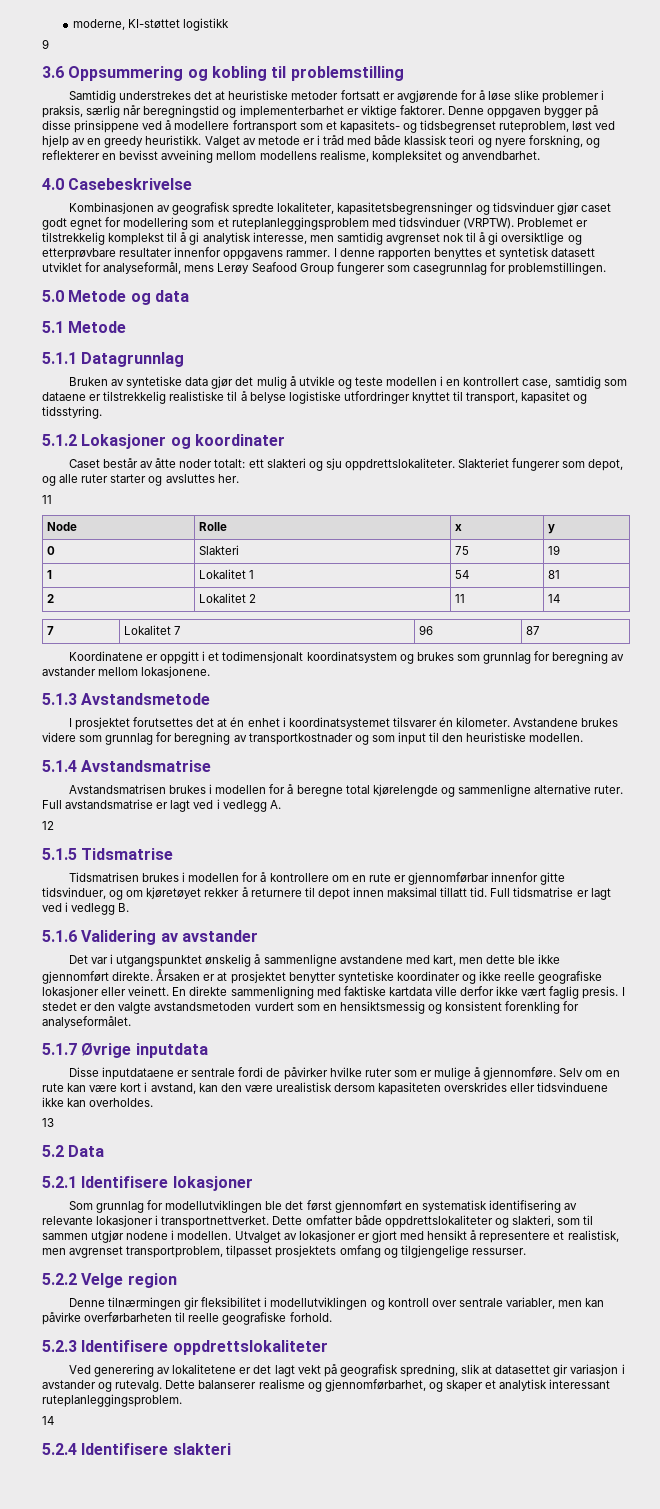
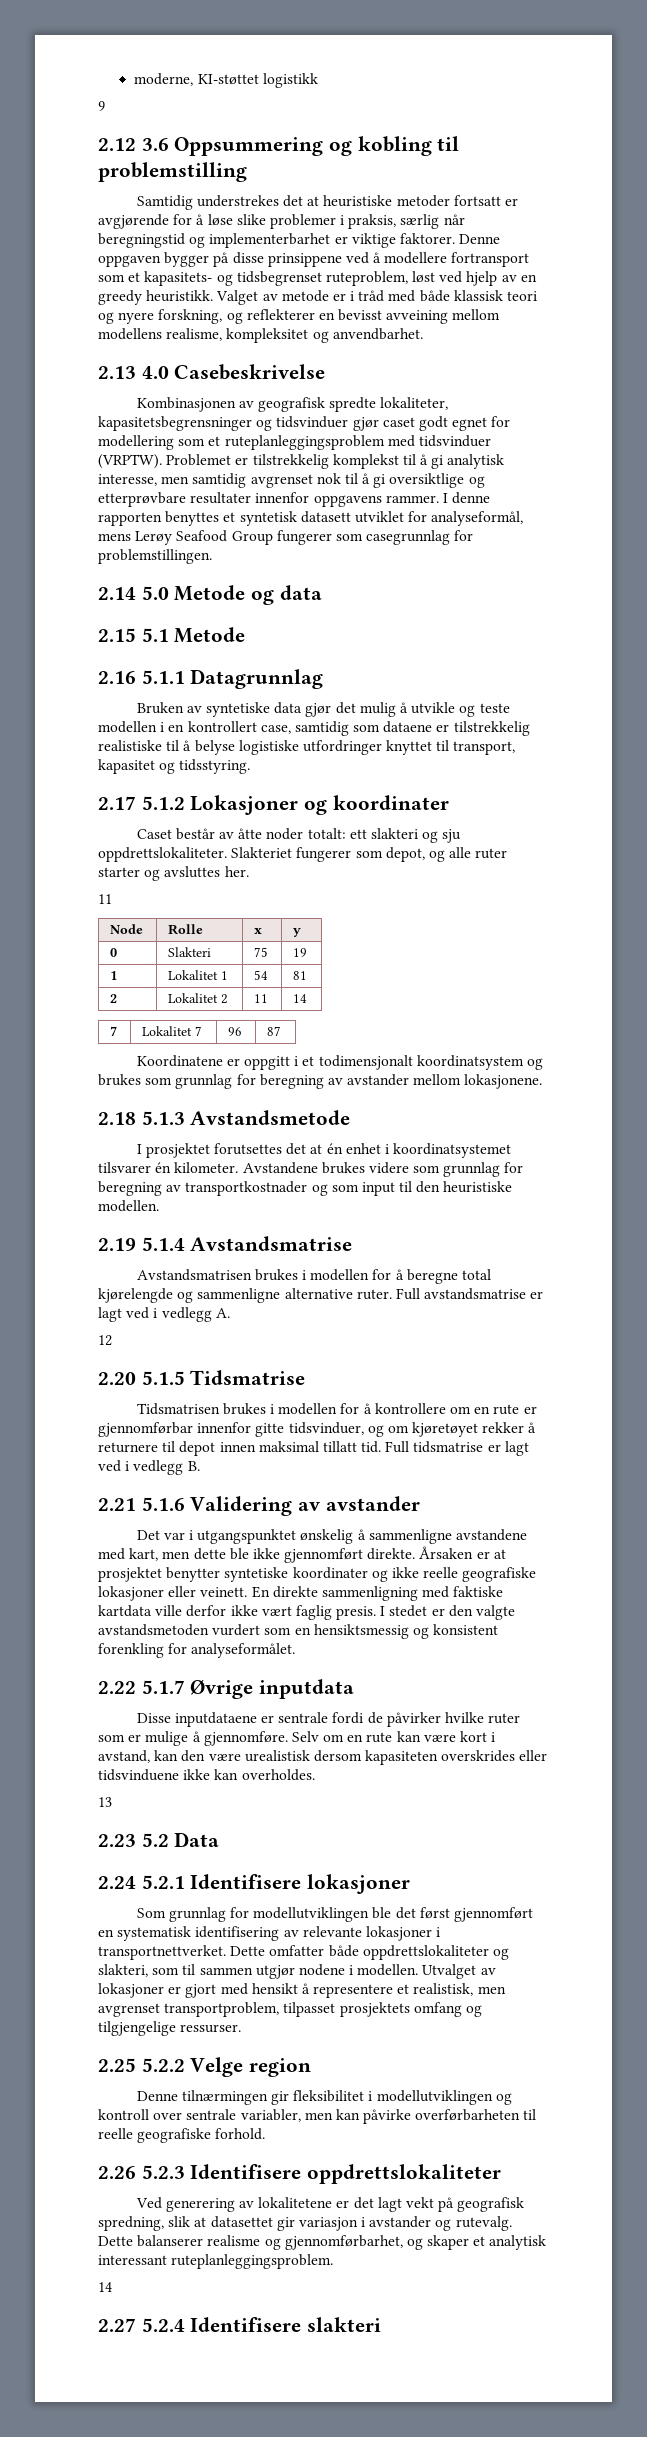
- 3.6 Oppsummering og kobling til problemstilling
+ 2.12 3.6 Oppsummering og kobling til problemstilling
- 4.0 Casebeskrivelse
+ 2.13 4.0 Casebeskrivelse
- 5.0 Metode og data
+ 2.14 5.0 Metode og data
- 5.1 Metode
+ 2.15 5.1 Metode
- 5.1.1 Datagrunnlag
+ 2.16 5.1.1 Datagrunnlag
- 5.1.2 Lokasjoner og koordinater
+ 2.17 5.1.2 Lokasjoner og koordinater
- 5.1.3 Avstandsmetode
+ 2.18 5.1.3 Avstandsmetode
- 5.1.4 Avstandsmatrise
+ 2.19 5.1.4 Avstandsmatrise
- 5.1.5 Tidsmatrise
+ 2.20 5.1.5 Tidsmatrise
- 5.1.6 Validering av avstander
+ 2.21 5.1.6 Validering av avstander
- 5.1.7 Øvrige inputdata
+ 2.22 5.1.7 Øvrige inputdata
- 5.2 Data
+ 2.23 5.2 Data
- 5.2.1 Identifisere lokasjoner
+ 2.24 5.2.1 Identifisere lokasjoner
- 5.2.2 Velge region
+ 2.25 5.2.2 Velge region
- 5.2.3 Identifisere oppdrettslokaliteter
+ 2.26 5.2.3 Identifisere oppdrettslokaliteter
- 5.2.4 Identifisere slakteri
+ 2.27 5.2.4 Identifisere slakteri

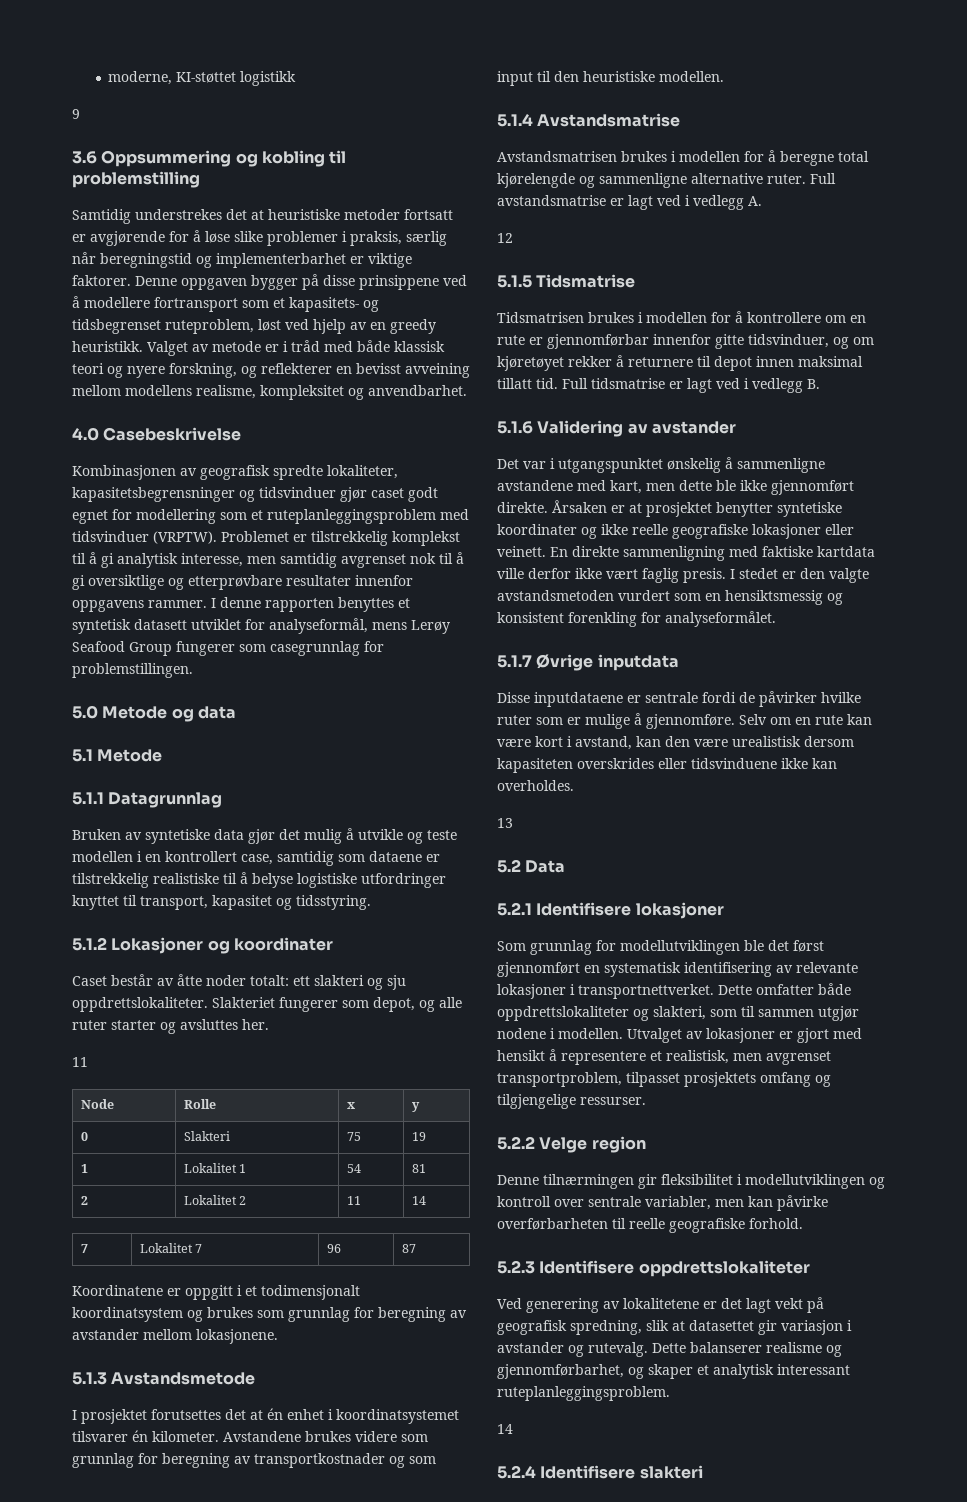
- 2.12 3.6 Oppsummering og kobling til problemstilling
+ 3.6 Oppsummering og kobling til problemstilling
- 2.13 4.0 Casebeskrivelse
+ 4.0 Casebeskrivelse
- 2.14 5.0 Metode og data
+ 5.0 Metode og data
- 2.15 5.1 Metode
+ 5.1 Metode
- 2.16 5.1.1 Datagrunnlag
+ 5.1.1 Datagrunnlag
- 2.17 5.1.2 Lokasjoner og koordinater
+ 5.1.2 Lokasjoner og koordinater
- 2.18 5.1.3 Avstandsmetode
+ 5.1.3 Avstandsmetode
- 2.19 5.1.4 Avstandsmatrise
+ 5.1.4 Avstandsmatrise
- 2.20 5.1.5 Tidsmatrise
+ 5.1.5 Tidsmatrise
- 2.21 5.1.6 Validering av avstander
+ 5.1.6 Validering av avstander
- 2.22 5.1.7 Øvrige inputdata
+ 5.1.7 Øvrige inputdata
- 2.23 5.2 Data
+ 5.2 Data
- 2.24 5.2.1 Identifisere lokasjoner
+ 5.2.1 Identifisere lokasjoner
- 2.25 5.2.2 Velge region
+ 5.2.2 Velge region
- 2.26 5.2.3 Identifisere oppdrettslokaliteter
+ 5.2.3 Identifisere oppdrettslokaliteter
- 2.27 5.2.4 Identifisere slakteri
+ 5.2.4 Identifisere slakteri

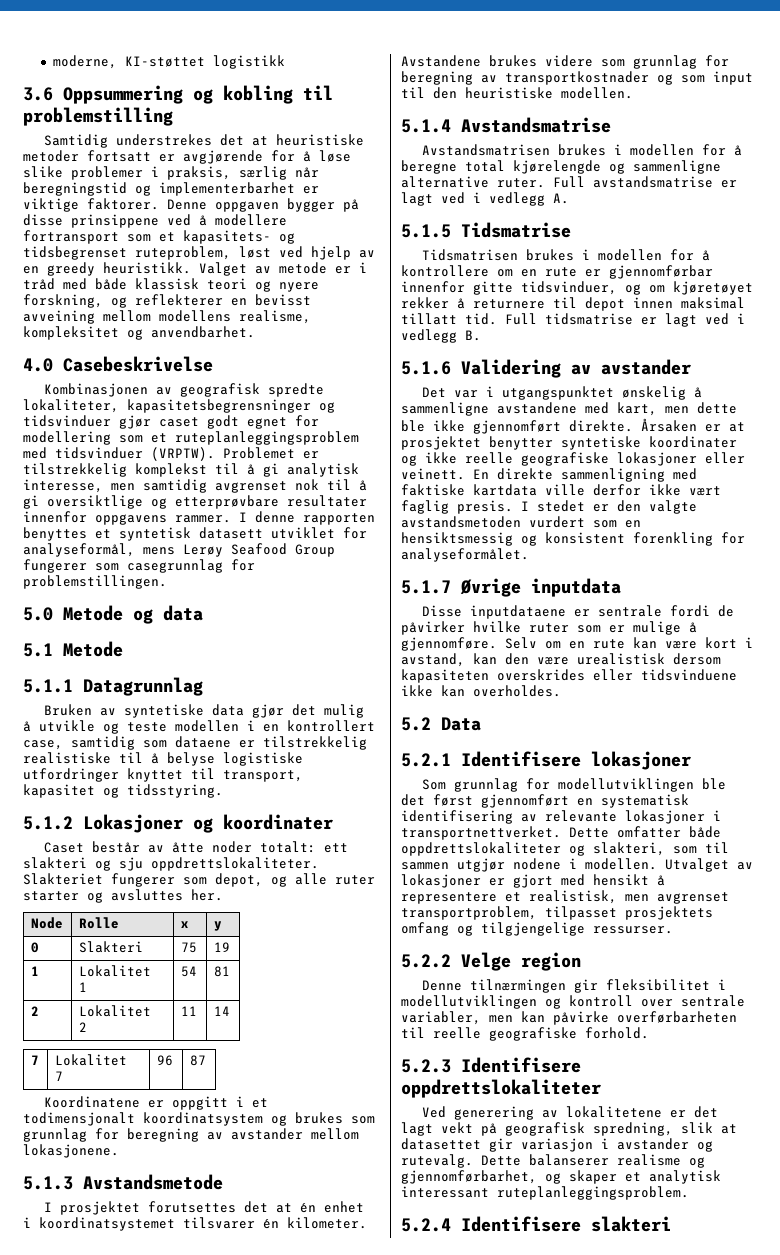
- 9
  Slakteriet fungerer som depot, og alle ruter starter og avsluttes her.
- 11
- 12
- 13
  Dette balanserer realisme og gjennomførbarhet, og skaper et analytisk interessant ruteplanleggingsproblem.
- 14

